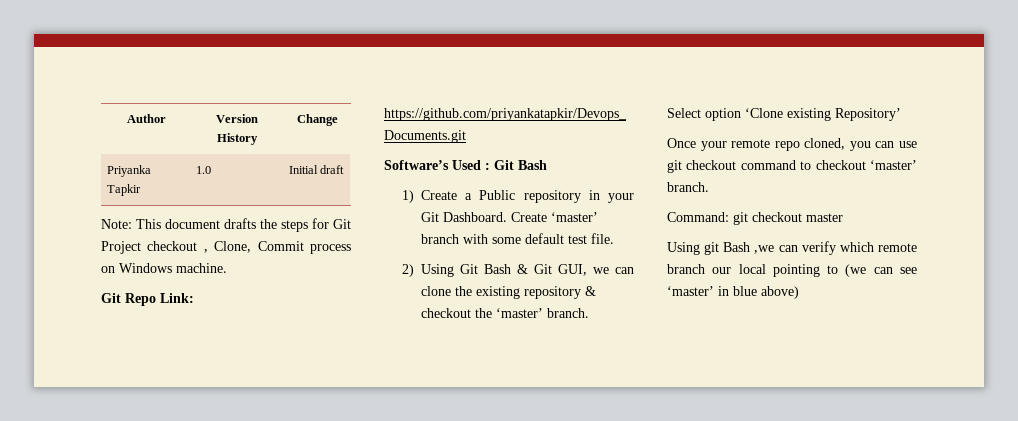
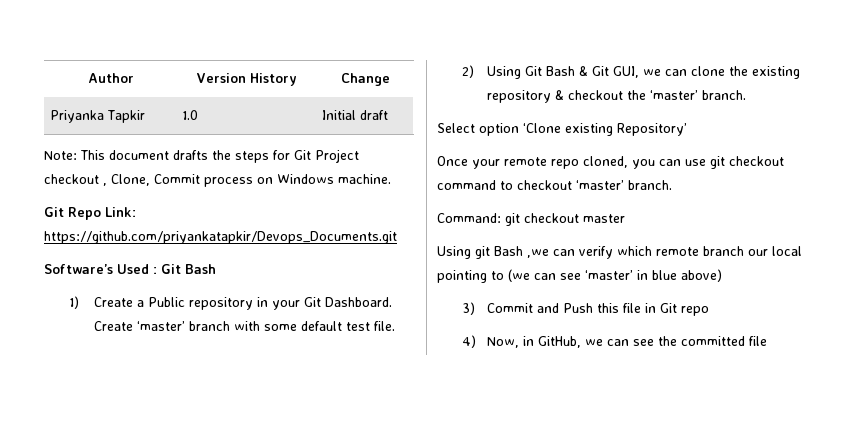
+ 3) Commit and Push this file in Git repo
+ 4) Now, in GitHub, we can see the committed file

